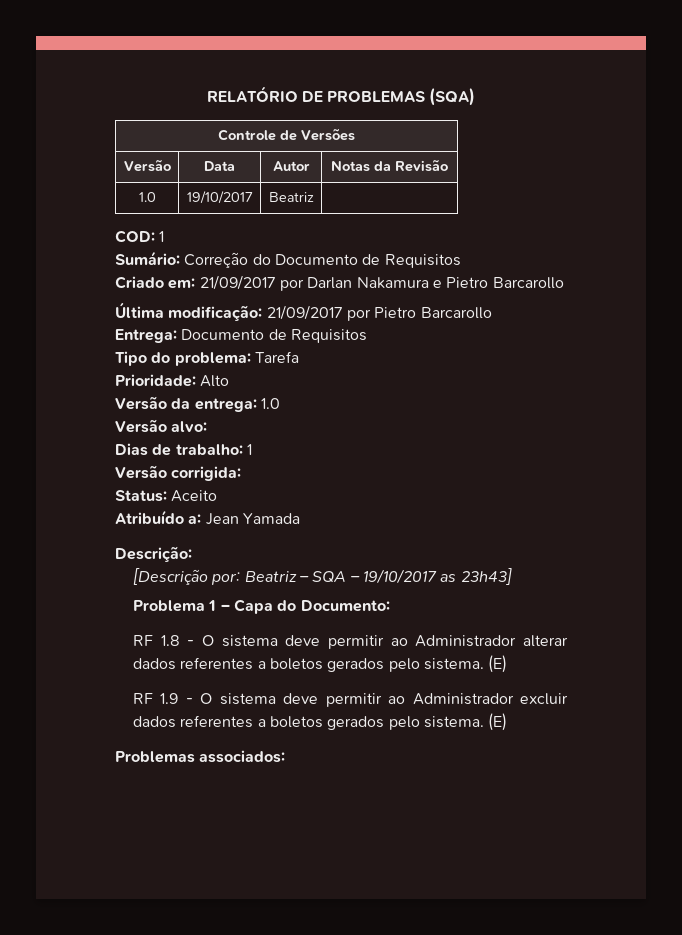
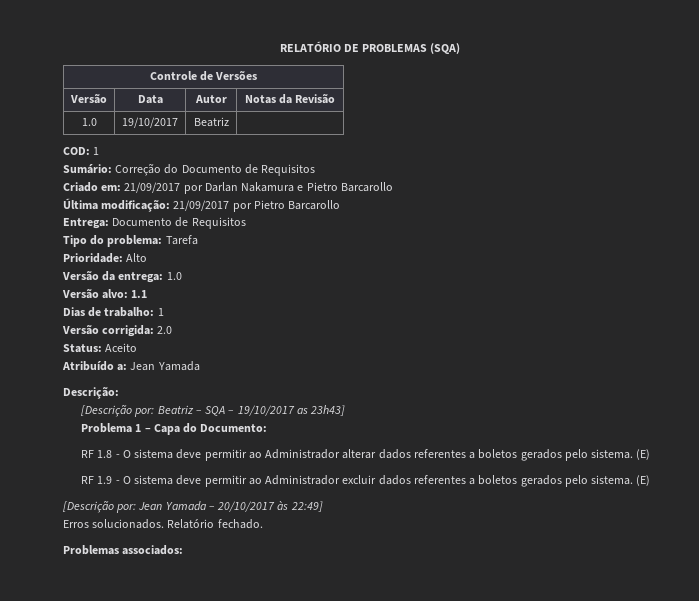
- Versão alvo:
+ Versão alvo: 1.1
- Versão corrigida:
+ Versão corrigida: 2.0
+ [Descrição por: Jean Yamada – 20/10/2017 às 22:49]
+ Erros solucionados. Relatório fechado.

